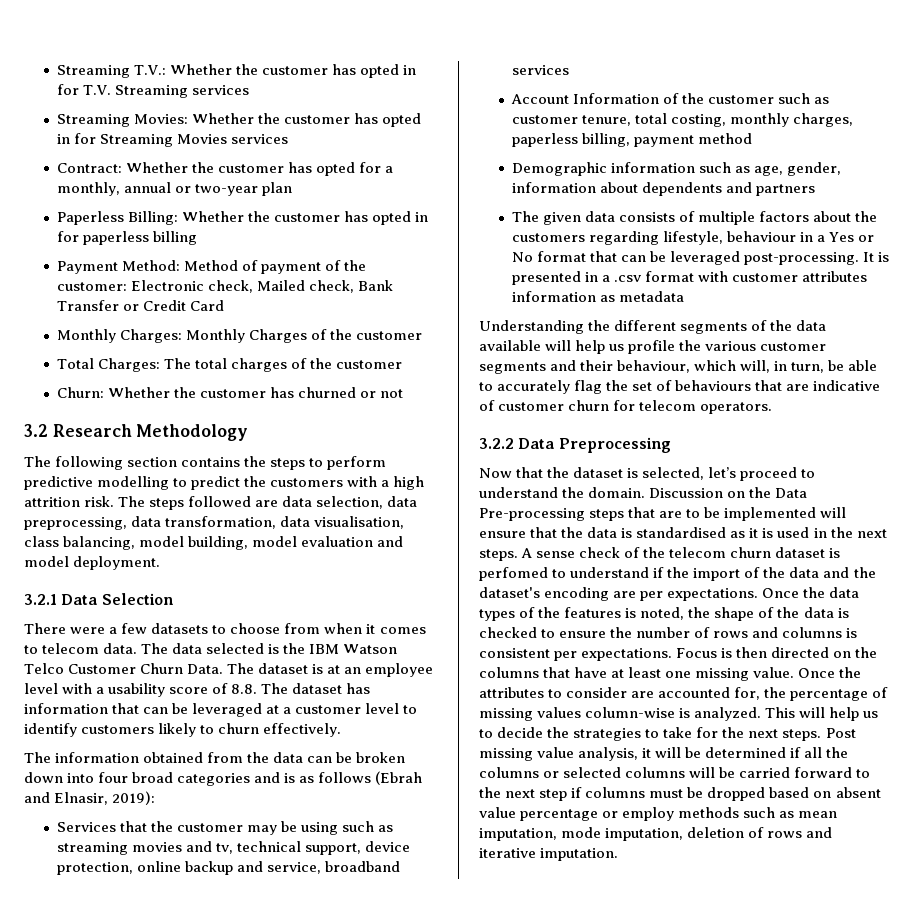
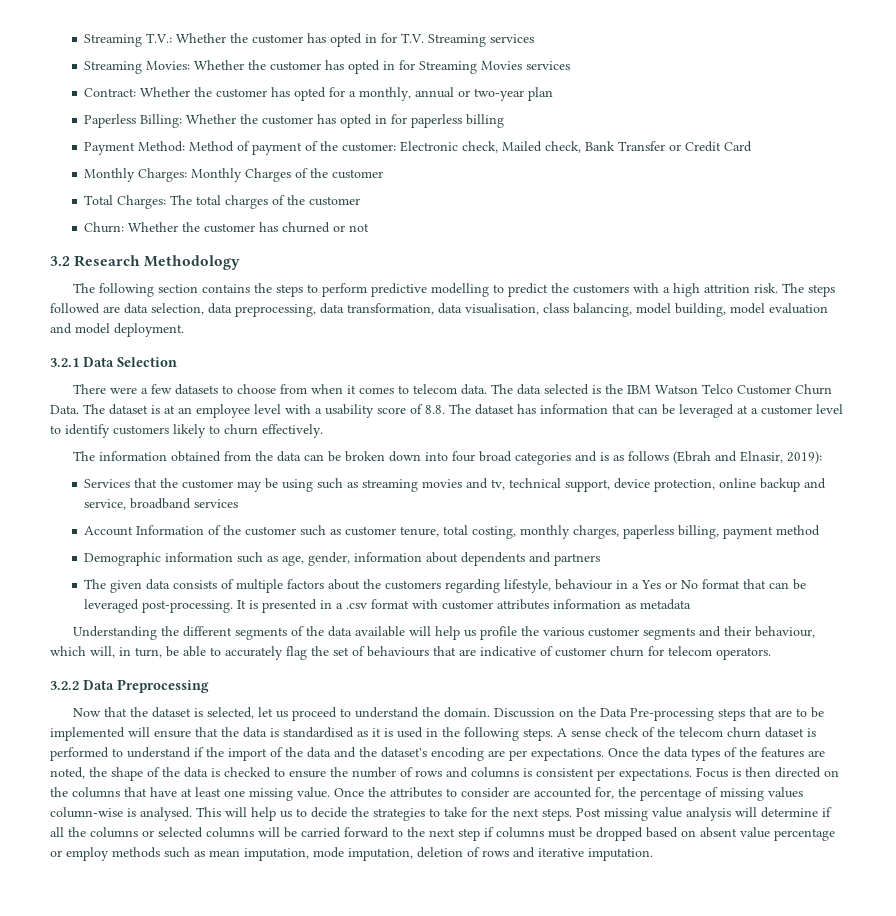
- Now that the dataset is selected, let’s proceed to understand the domain.
+ Now that the dataset is selected, let us proceed to understand the domain.
- Discussion on the Data Pre-processing steps that are to be implemented will ensure that the data is standardised as it is used in the next steps.
+ Discussion on the Data Pre-processing steps that are to be implemented will ensure that the data is standardised as it is used in the following steps.
- A sense check of the telecom churn dataset is perfomed to understand if the import of the data and the dataset's encoding are per expectations.
+ A sense check of the telecom churn dataset is performed to understand if the import of the data and the dataset's encoding are per expectations.
- Once the data types of the features is noted, the shape of the data is checked to ensure the number of rows and columns is consistent per expectations.
+ Once the data types of the features are noted, the shape of the data is checked to ensure the number of rows and columns is consistent per expectations.
- Once the attributes to consider are accounted for, the percentage of missing values column-wise is analyzed.
+ Once the attributes to consider are accounted for, the percentage of missing values column-wise is analysed.
- Post missing value analysis, it will be determined if all the columns or selected columns will be carried forward to the next step if columns must be dropped based on absent value percentage or employ methods such as mean imputation, mode imputation, deletion of rows and iterative imputation.
+ Post missing value analysis will determine if all the columns or selected columns will be carried forward to the next step if columns must be dropped based on absent value percentage or employ methods such as mean imputation, mode imputation, deletion of rows and iterative imputation.

